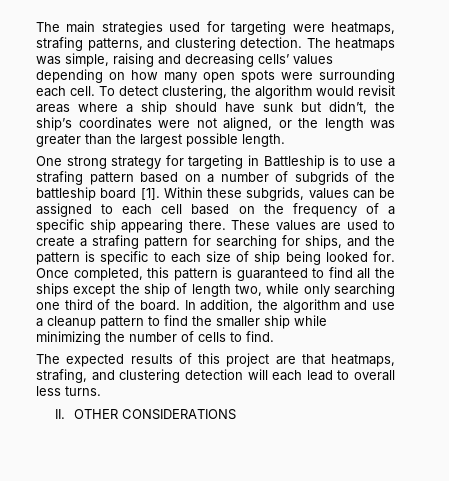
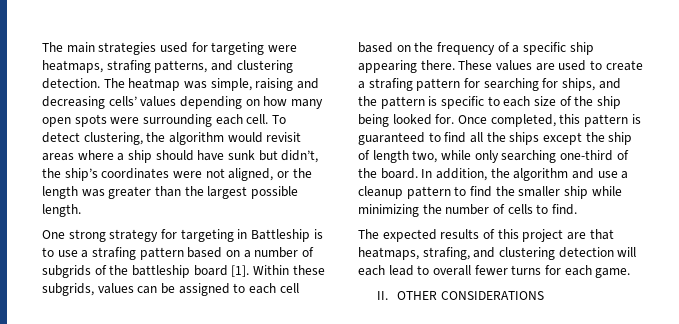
- The heatmaps was simple, raising and decreasing cells’ values depending on how many open spots were surrounding each cell.
+ The heatmap was simple, raising and decreasing cells’ values depending on how many open spots were surrounding each cell.
- These values are used to create a strafing pattern for searching for ships, and the pattern is specific to each size of ship being looked for.
+ These values are used to create a strafing pattern for searching for ships, and the pattern is specific to each size of the ship being looked for.
- Once completed, this pattern is guaranteed to find all the ships except the ship of length two, while only searching one third of the board.
+ Once completed, this pattern is guaranteed to find all the ships except the ship of length two, while only searching one-third of the board.
- The expected results of this project are that heatmaps, strafing, and clustering detection will each lead to overall less turns.
+ The expected results of this project are that heatmaps, strafing, and clustering detection will each lead to overall fewer turns for each game.

